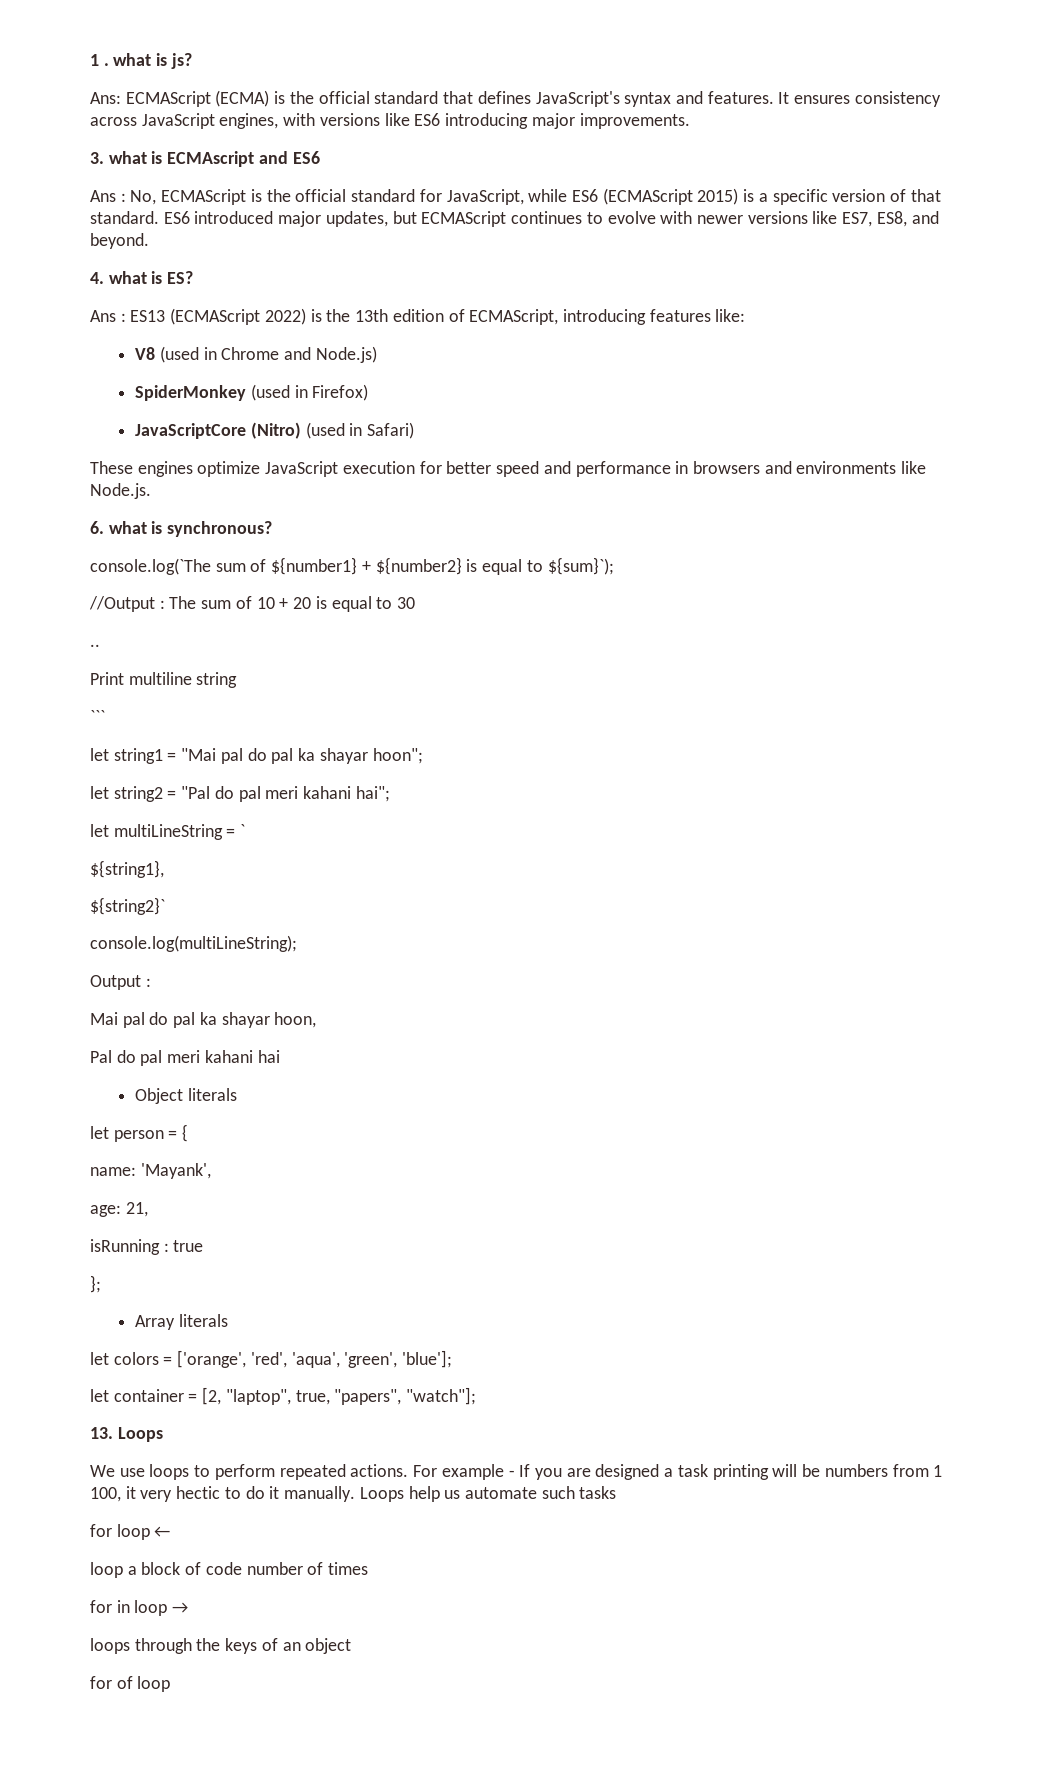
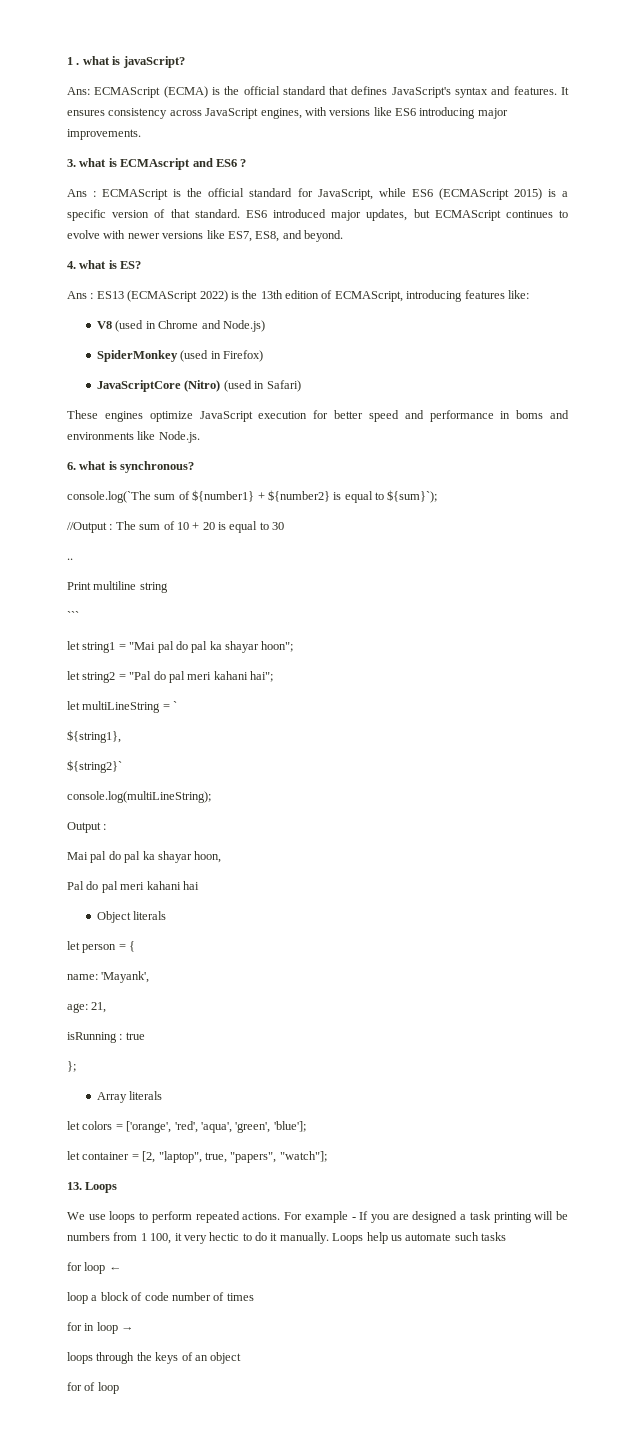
- 1 . what is js?
+ 1 . what is javaScript?
- 3. what is ECMAscript and ES6
- Ans : No, ECMAScript is the official standard for JavaScript, while ES6 (ECMAScript 2015) is a specific version of that standard.
+ 3. what is ECMAscript and ES6 ?
+ Ans : ECMAScript is the official standard for JavaScript, while ES6 (ECMAScript 2015) is a specific version of that standard.
- These engines optimize JavaScript execution for better speed and performance in browsers and environments like Node.js.
+ These engines optimize JavaScript execution for better speed and performance in boms and environments like Node.js.

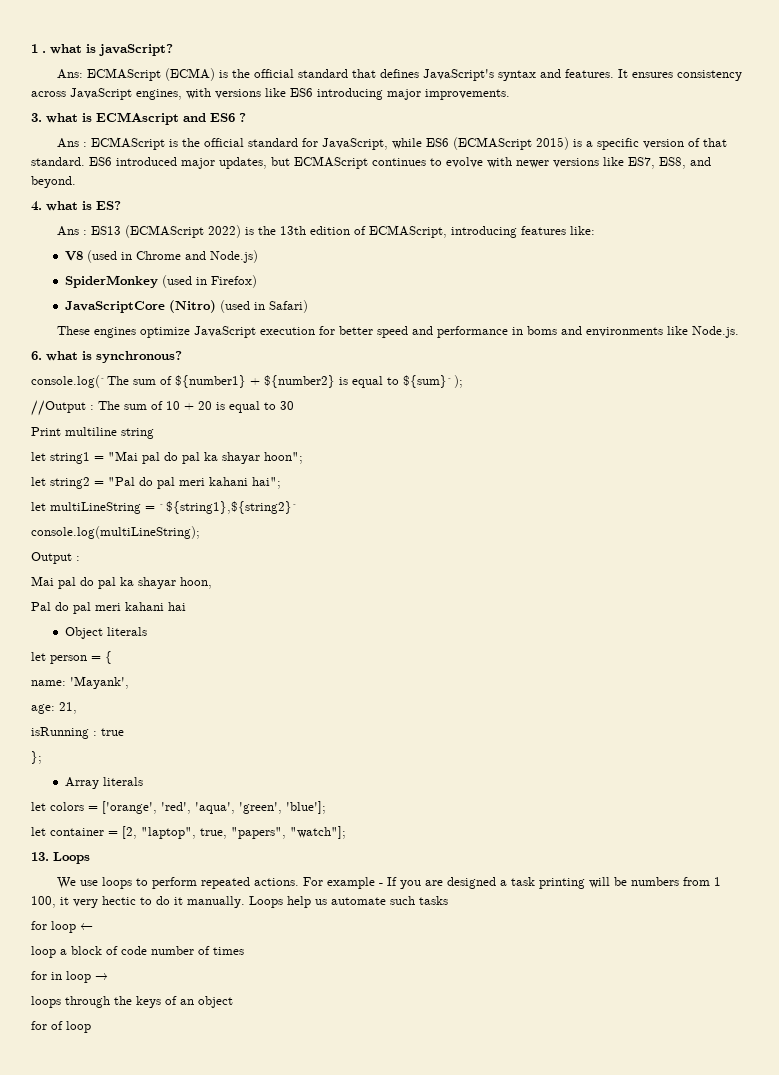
- ..
- ```
- let multiLineString = `
- ${string1},
- ${string2}`
+ let multiLineString = `${string1},${string2}`

